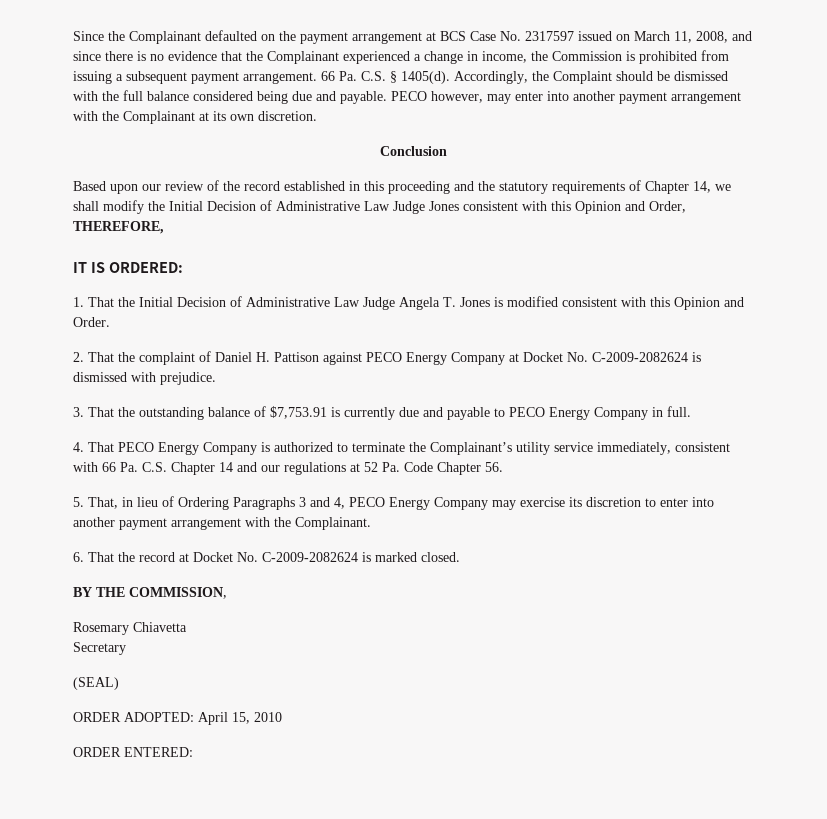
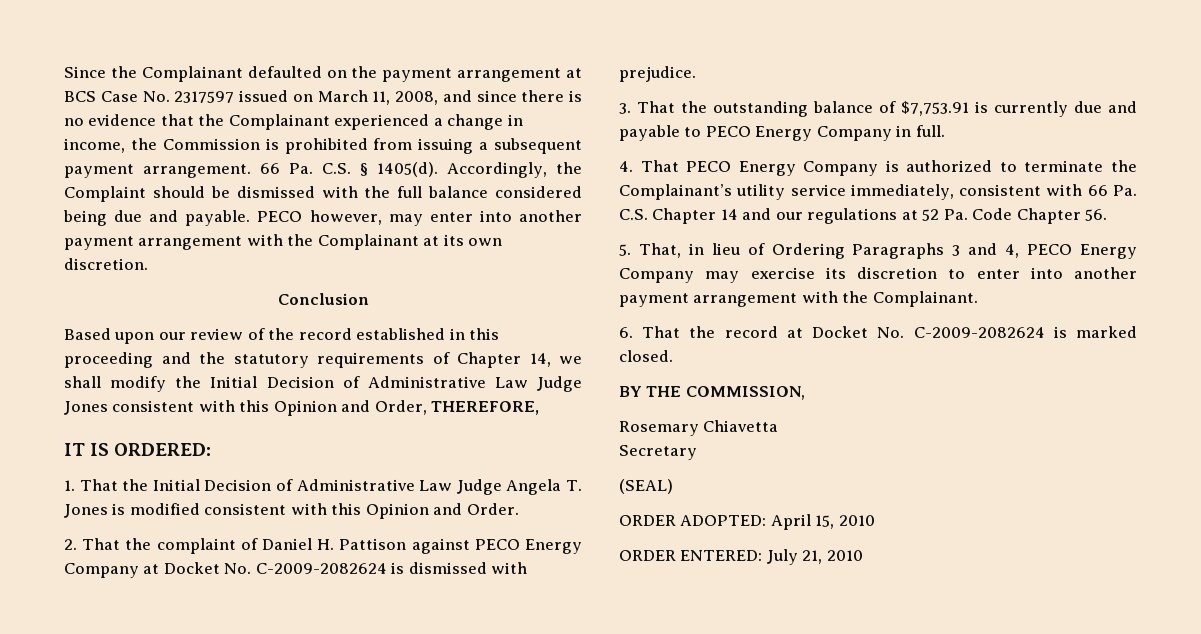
- ORDER ENTERED:
+ ORDER ENTERED: July 21, 2010

